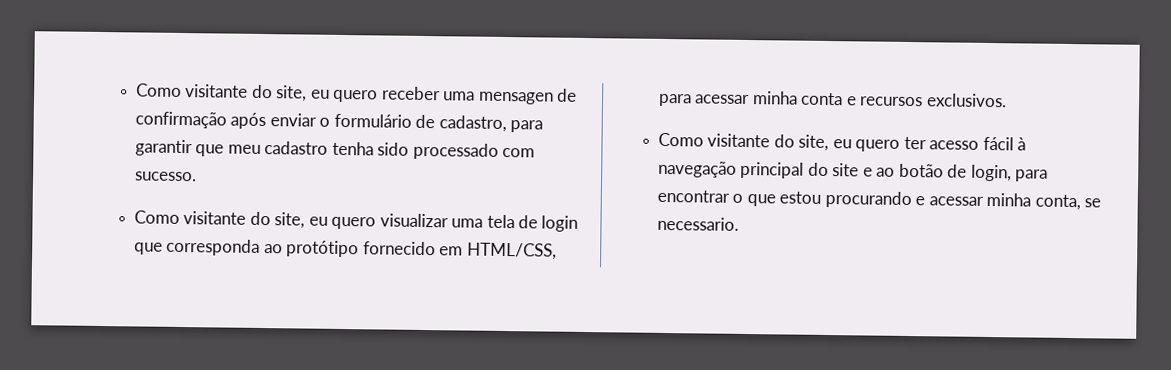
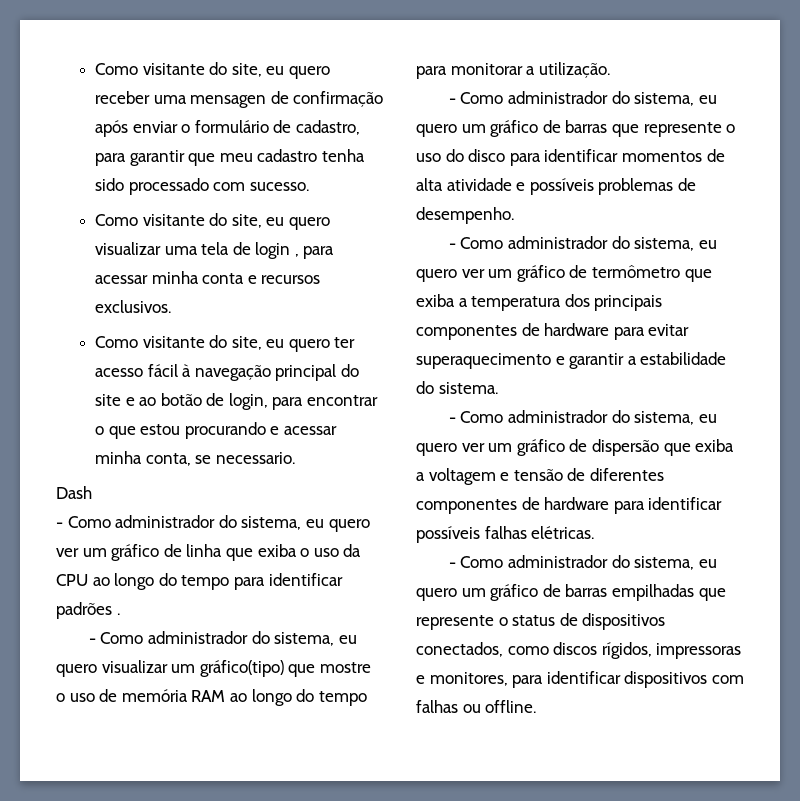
- Como visitante do site, eu quero visualizar uma tela de login que corresponda ao protótipo fornecido em HTML/CSS, para acessar minha conta e recursos exclusivos.
+ Como visitante do site, eu quero visualizar uma tela de login , para acessar minha conta e recursos exclusivos.
+ Dash
+ - Como administrador do sistema, eu quero ver um gráfico de linha que exiba o uso da CPU ao longo do tempo para identificar padrões .
+ - Como administrador do sistema, eu quero visualizar um gráfico(tipo) que mostre o uso de memória RAM ao longo do tempo para monitorar a utilização.
+ - Como administrador do sistema, eu quero um gráfico de barras que represente o uso do disco para identificar momentos de alta atividade e possíveis problemas de desempenho.
+ - Como administrador do sistema, eu quero ver um gráfico de termômetro que exiba a temperatura dos principais componentes de hardware para evitar superaquecimento e garantir a estabilidade do sistema.
+ - Como administrador do sistema, eu quero ver um gráfico de dispersão que exiba a voltagem e tensão de diferentes componentes de hardware para identificar possíveis falhas elétricas.
+ - Como administrador do sistema, eu quero um gráfico de barras empilhadas que represente o status de dispositivos conectados, como discos rígidos, impressoras e monitores, para identificar dispositivos com falhas ou offline.

